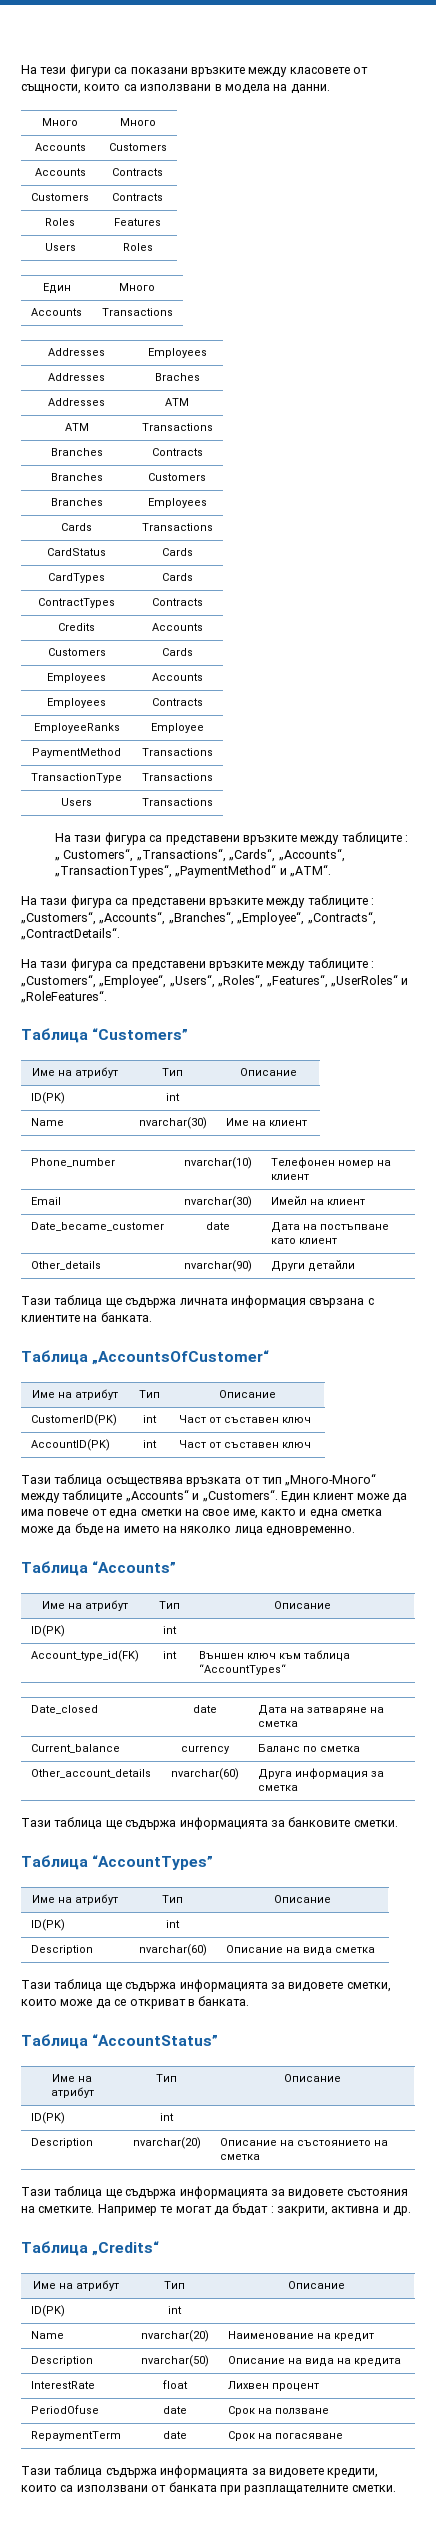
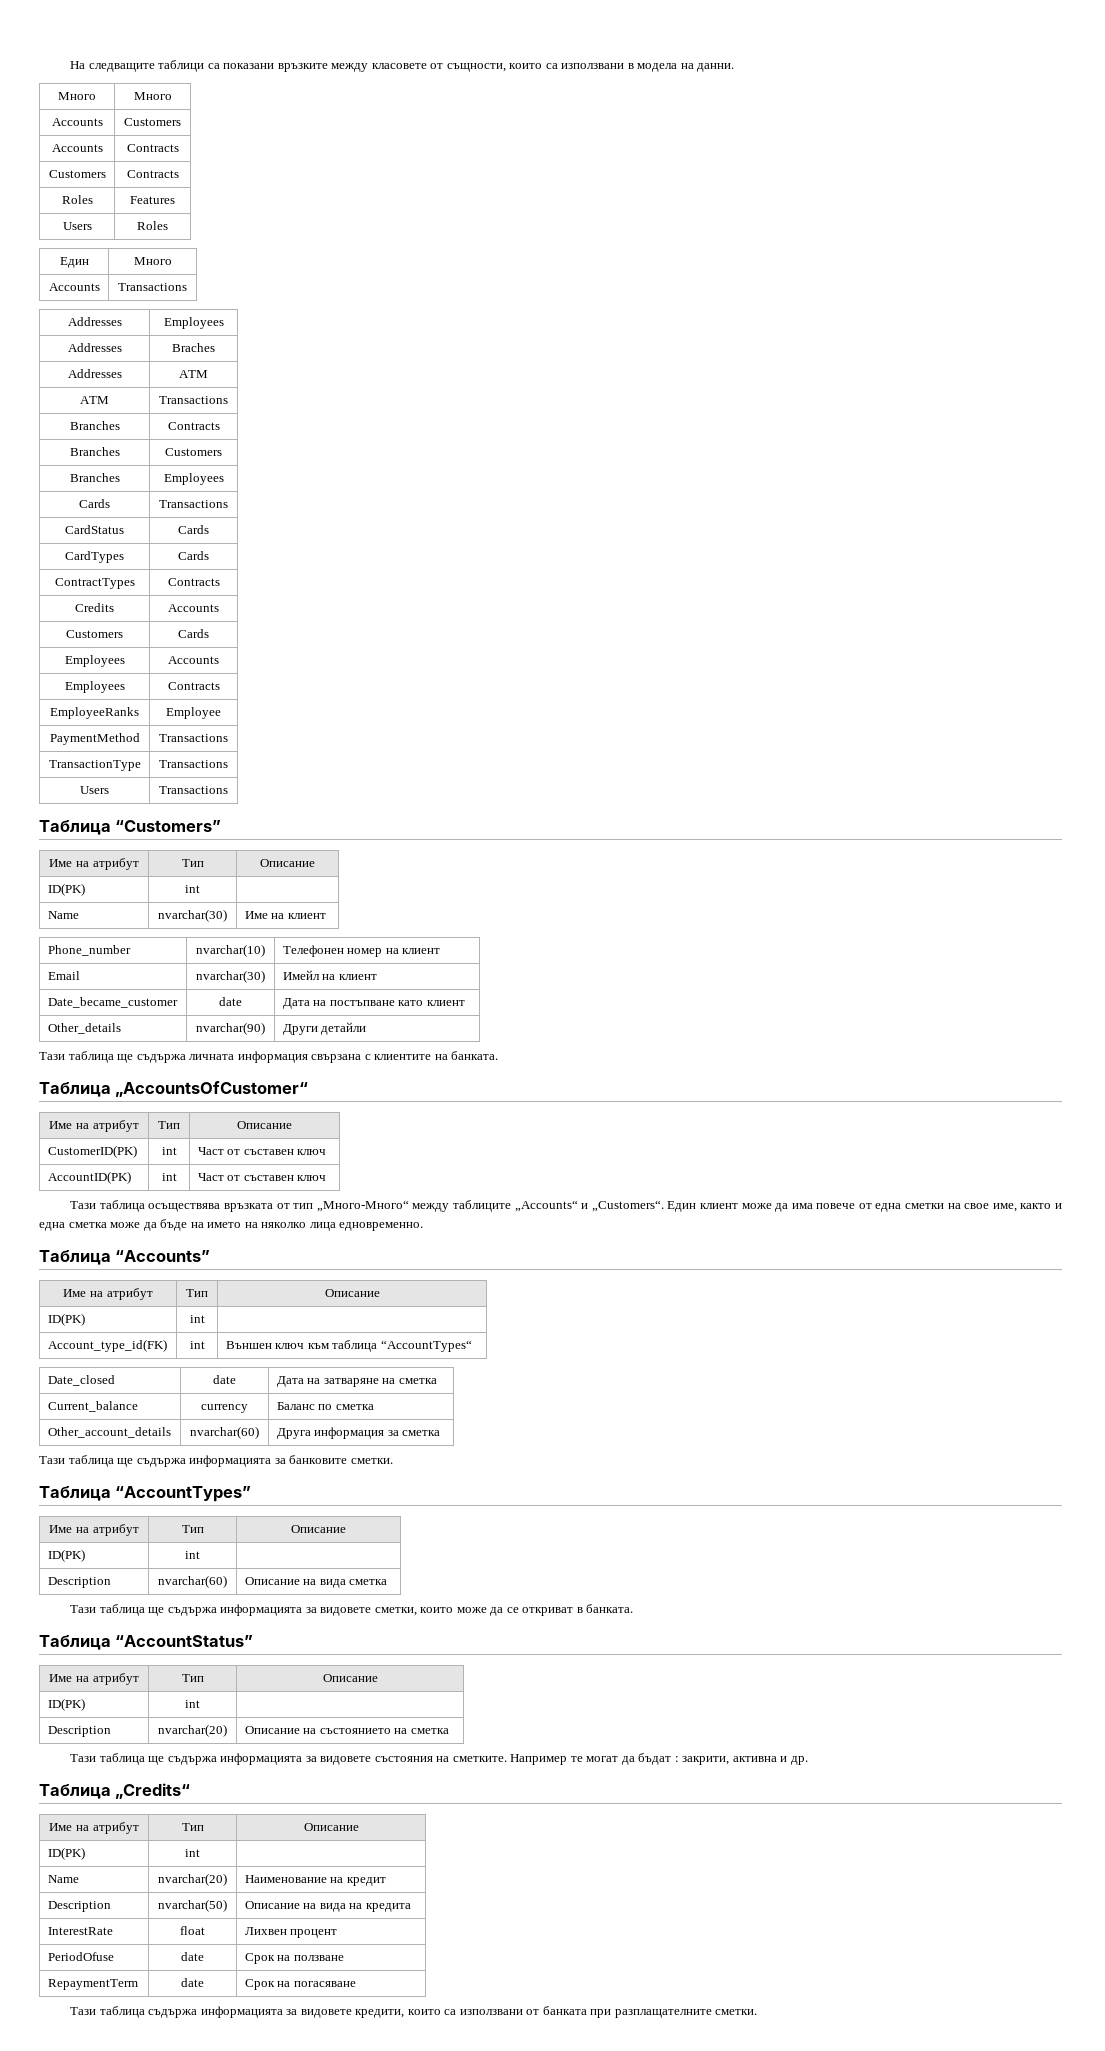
- На тези фигури са показани връзките между класовете от същности, които са използвани в модела на данни.
+ На следващите таблици са показани връзките между класовете от същности, които са използвани в модела на данни.
- На тази фигура са представени връзките между таблиците : „ Customers“, „Transactions“, „Cards“, „Accounts“, „TransactionTypes“, „PaymentMethod“ и „ATM“.
- На тази фигура са представени връзките между таблиците : „Customers“, „Accounts“, „Branches“, „Employee“, „Contracts“, „ContractDetails“.
- На тази фигура са представени връзките между таблиците : „Customers“, „Employee“, „Users“, „Roles“, „Features“, „UserRoles“ и „RoleFeatures“.

